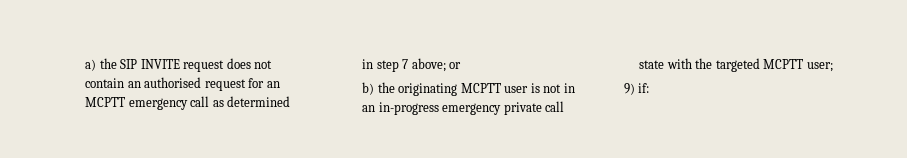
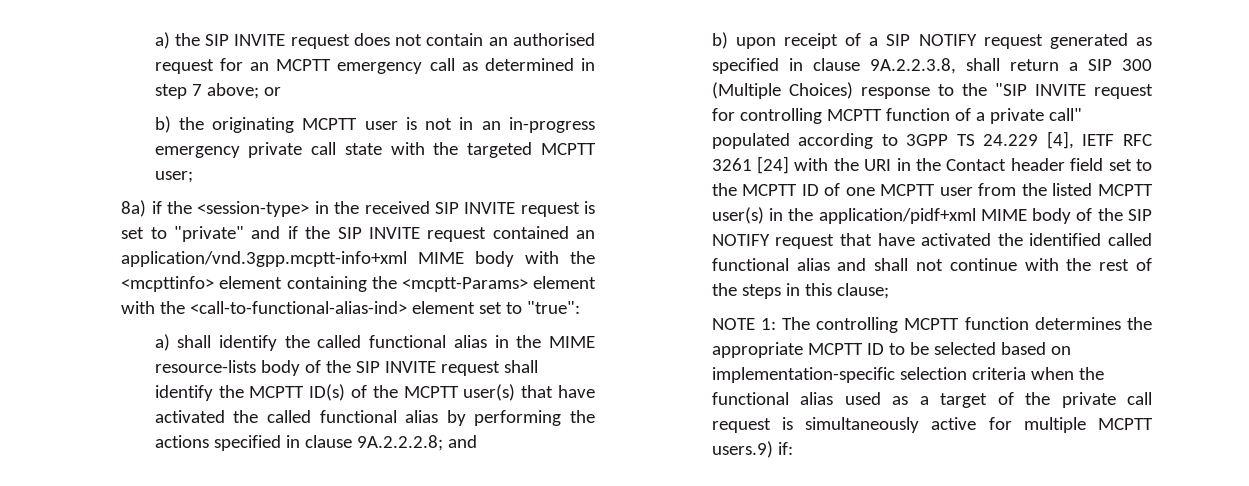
- 9) if:
+ 8a) if the <session-type> in the received SIP INVITE request is set to "private" and if the SIP INVITE request contained an application/vnd.3gpp.mcptt-info+xml MIME body with the <mcpttinfo> element containing the <mcptt-Params> element with the <call-to-functional-alias-ind> element set to "true":
+ a) shall identify the called functional alias in the MIME resource-lists body of the SIP INVITE request shall identify the MCPTT ID(s) of the MCPTT user(s) that have activated the called functional alias by performing the actions specified in clause 9A.2.2.2.8; and
+ b) upon receipt of a SIP NOTIFY request generated as specified in clause 9A.2.2.3.8, shall return a SIP 300 (Multiple Choices) response to the "SIP INVITE request for controlling MCPTT function of a private call" populated according to 3GPP TS 24.229 [4], IETF RFC 3261 [24] with the URI in the Contact header field set to the MCPTT ID of one MCPTT user from the listed MCPTT user(s) in the application/pidf+xml MIME body of the SIP NOTIFY request that have activated the identified called functional alias and shall not continue with the rest of the steps in this clause;
+ NOTE 1: The controlling MCPTT function determines the appropriate MCPTT ID to be selected based on implementation-specific selection criteria when the functional alias used as a target of the private call request is simultaneously active for multiple MCPTT users.9) if:

